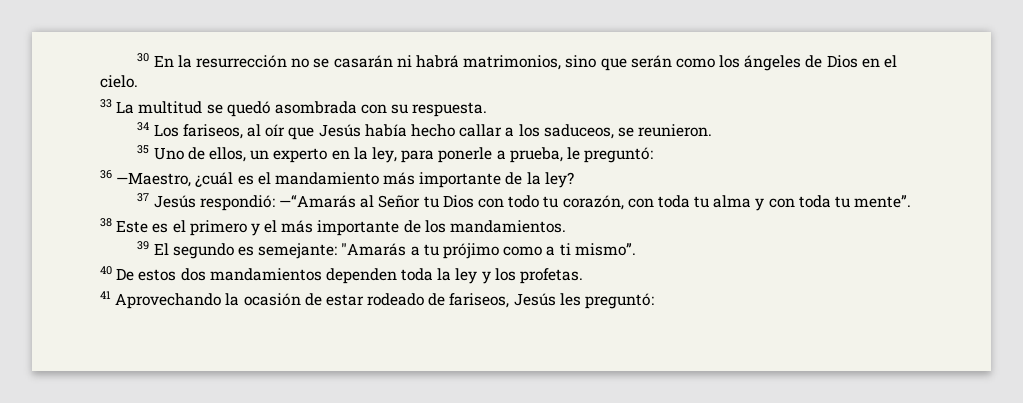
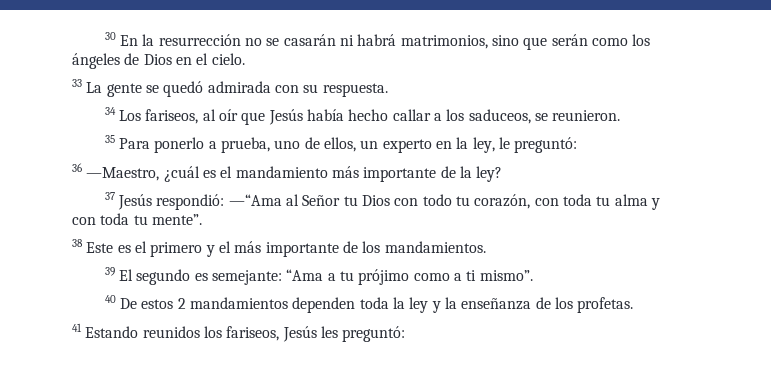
- 33 La multitud se quedó asombrada con su respuesta.
+ 33 La gente se quedó admirada con su respuesta.
- 35 Uno de ellos, un experto en la ley, para ponerle a prueba, le preguntó:
+ 35 Para ponerlo a prueba, uno de ellos, un experto en la ley, le preguntó:
- 37 Jesús respondió: —“Amarás al Señor tu Dios con todo tu corazón, con toda tu alma y con toda tu mente”.
+ 37 Jesús respondió: —“Ama al Señor tu Dios con todo tu corazón, con toda tu alma y con toda tu mente”.
- 39 El segundo es semejante: "Amarás a tu prójimo como a ti mismo”.
+ 39 El segundo es semejante: “Ama a tu prójimo como a ti mismo”.
- 40 De estos dos mandamientos dependen toda la ley y los profetas.
+ 40 De estos 2 mandamientos dependen toda la ley y la enseñanza de los profetas.
- 41 Aprovechando la ocasión de estar rodeado de fariseos, Jesús les preguntó:
+ 41 Estando reunidos los fariseos, Jesús les preguntó:

